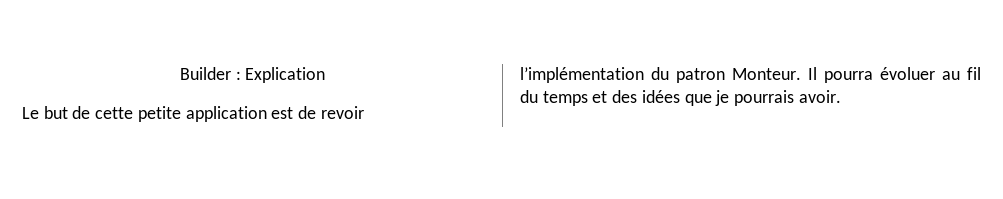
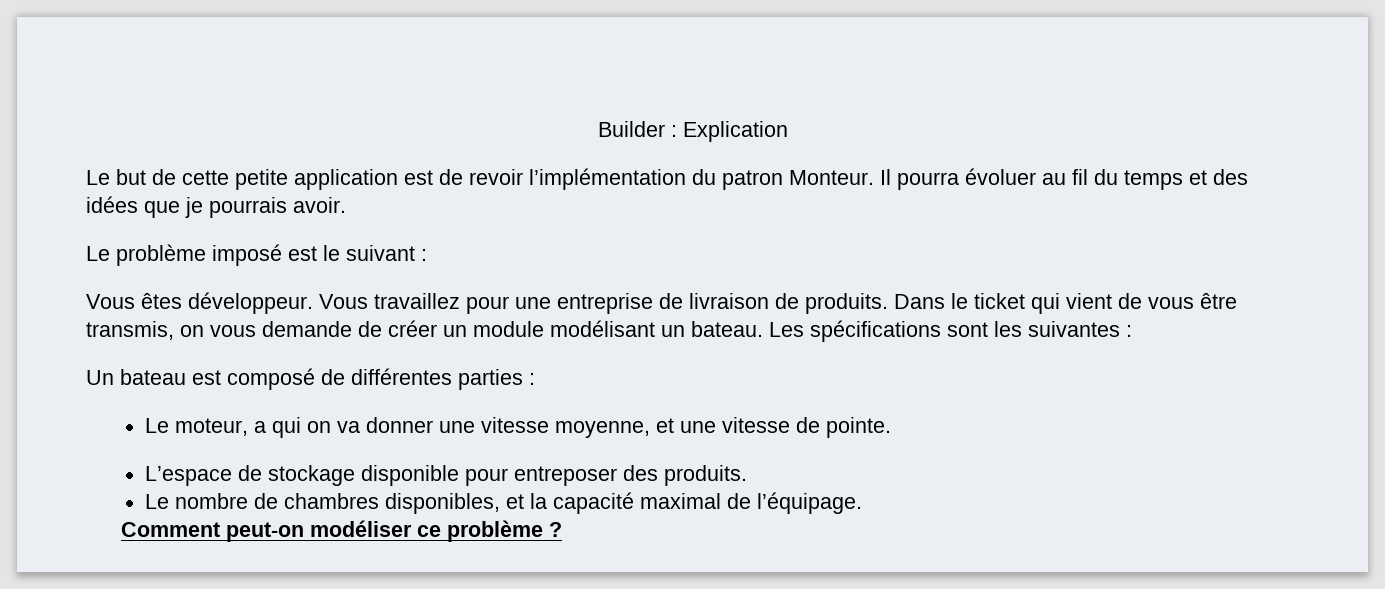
+ Le problème imposé est le suivant :
+ Vous êtes développeur. Vous travaillez pour une entreprise de livraison de produits. Dans le ticket qui vient de vous être transmis, on vous demande de créer un module modélisant un bateau. Les spécifications sont les suivantes :
+ Un bateau est composé de différentes parties :
+ Le moteur, a qui on va donner une vitesse moyenne, et une vitesse de pointe.
+ L’espace de stockage disponible pour entreposer des produits.
+ Le nombre de chambres disponibles, et la capacité maximal de l’équipage.
+ Comment peut-on modéliser ce problème ?

